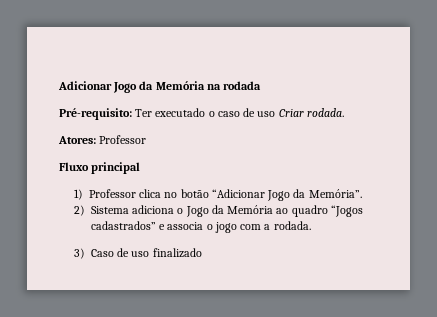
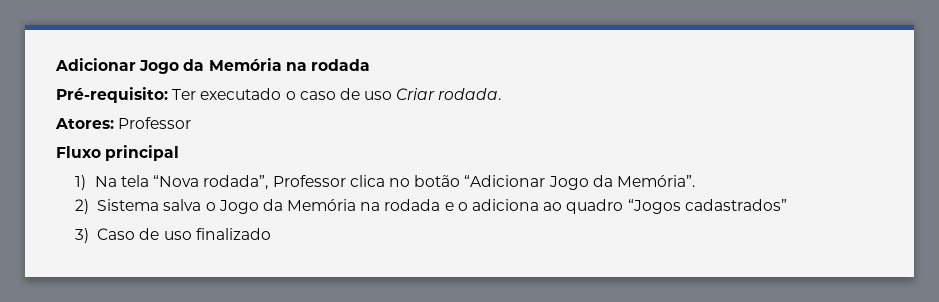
- 1) Professor clica no botão “Adicionar Jogo da Memória”.
+ 1) Na tela “Nova rodada”, Professor clica no botão “Adicionar Jogo da Memória”.
- 2) Sistema adiciona o Jogo da Memória ao quadro “Jogos cadastrados” e associa o jogo com a rodada.
+ 2) Sistema salva o Jogo da Memória na rodada e o adiciona ao quadro “Jogos cadastrados”

